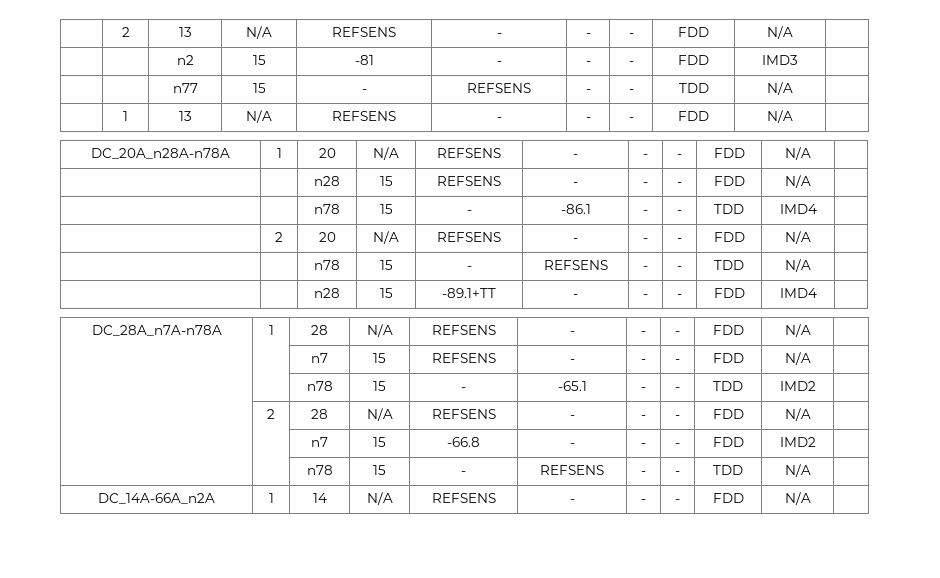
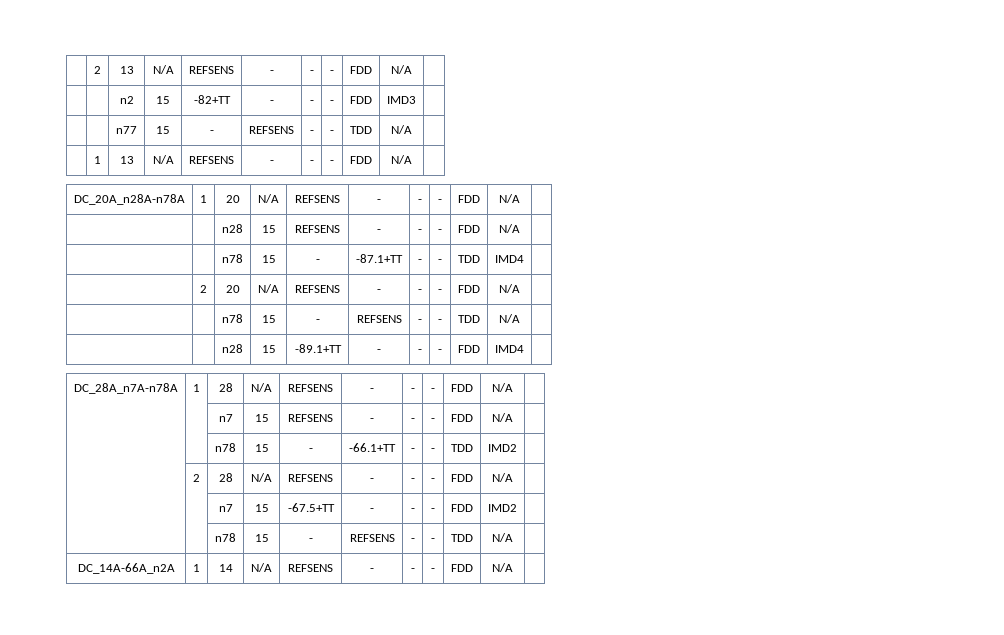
- | | n2 | 15 | -81 | - | - | - | FDD | IMD3 |
+ | | n2 | 15 | -82+TT | - | - | - | FDD | IMD3 |
- | | n78 | 15 | - | -86.1 | - | - | TDD | IMD4 |
+ | | n78 | 15 | - | -87.1+TT | - | - | TDD | IMD4 |
- | | n78 | 15 | - | -65.1 | - | - | TDD | IMD2 |
+ | | n78 | 15 | - | -66.1+TT | - | - | TDD | IMD2 |
- | | n7 | 15 | -66.8 | - | - | - | FDD | IMD2 |
+ | | n7 | 15 | -67.5+TT | - | - | - | FDD | IMD2 |

